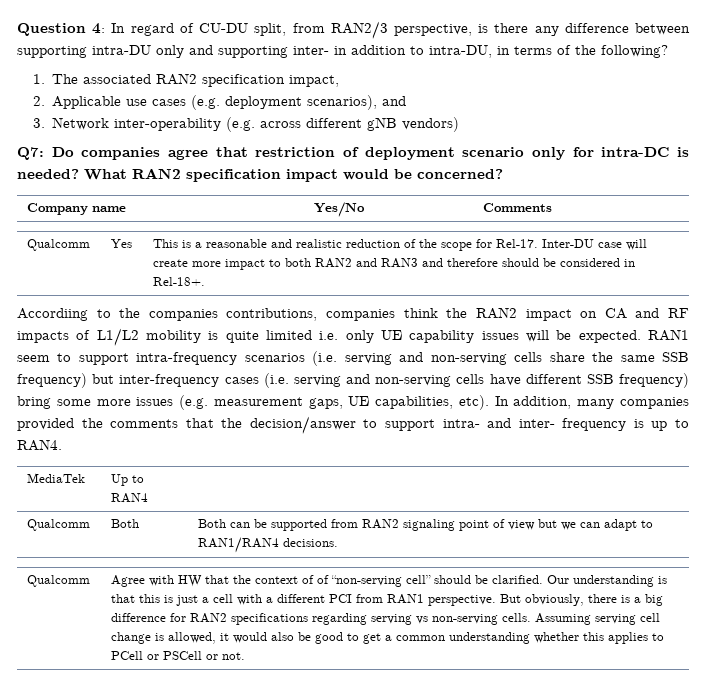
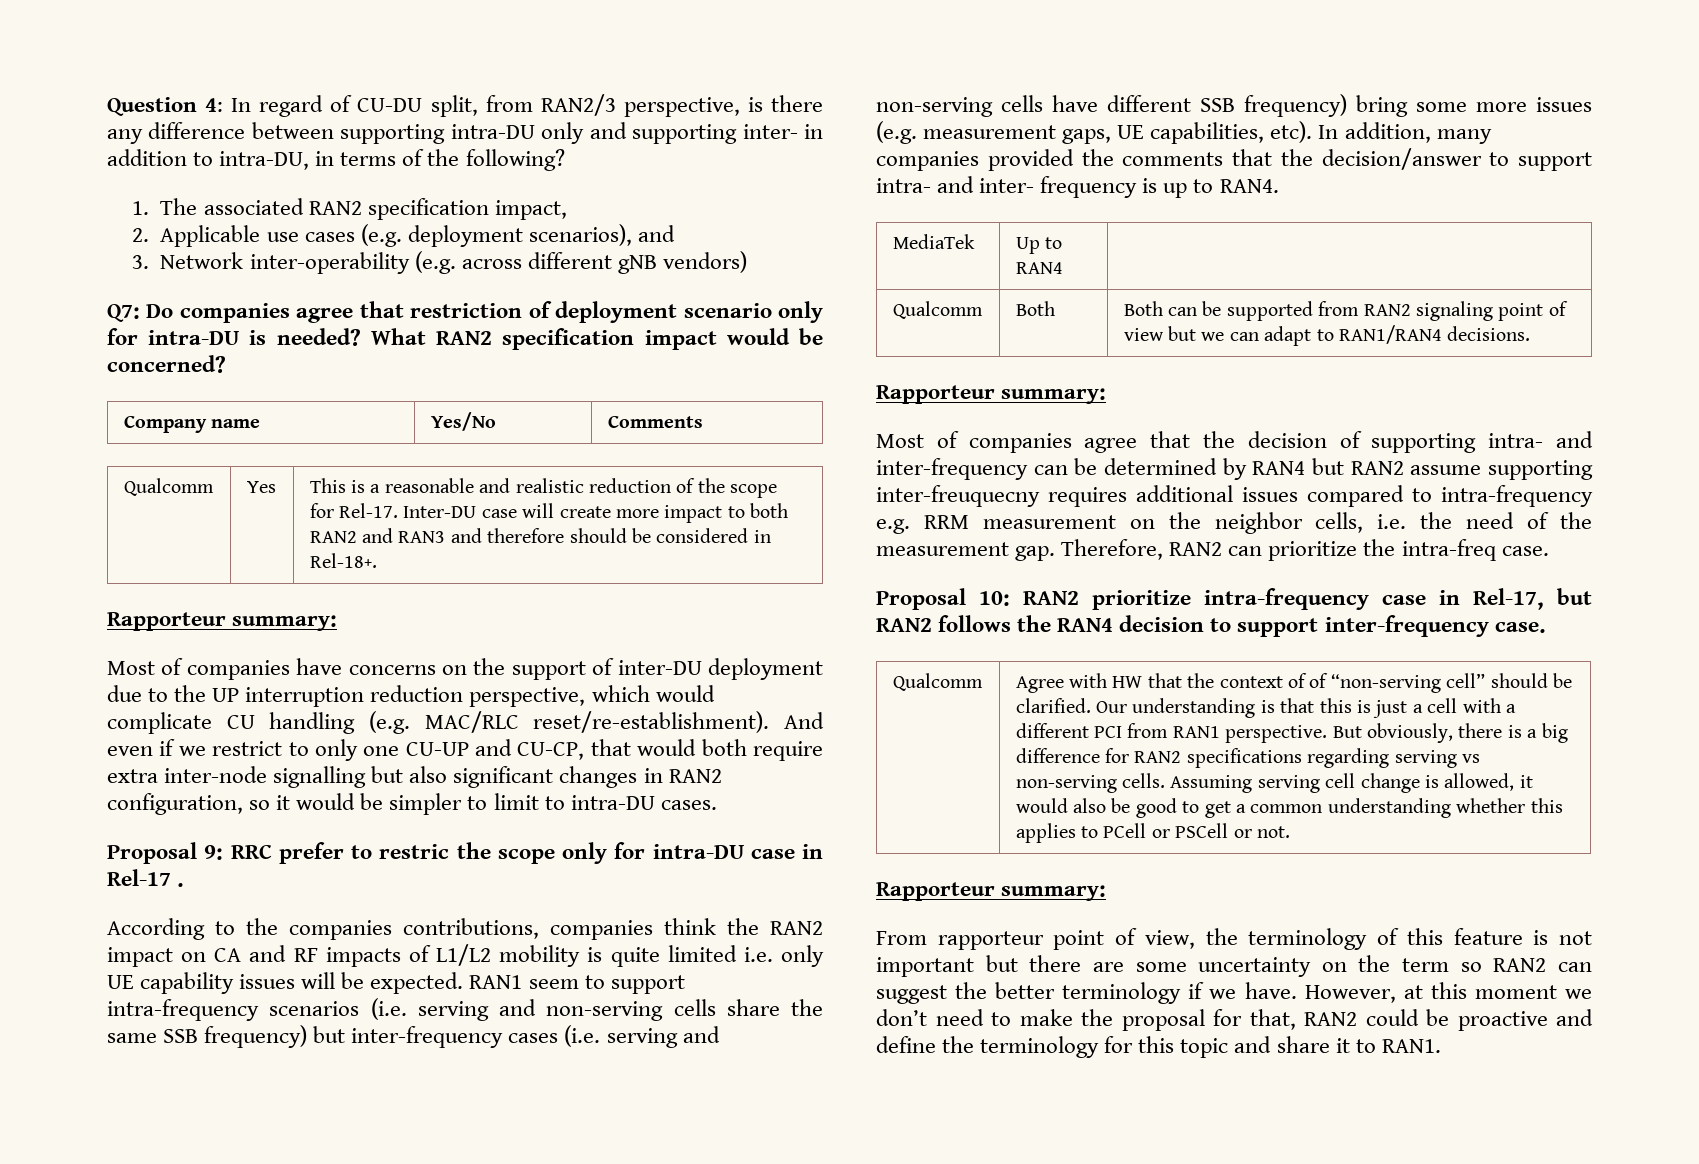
- Q7: Do companies agree that restriction of deployment scenario only for intra-DC is needed?
+ Q7: Do companies agree that restriction of deployment scenario only for intra-DU is needed?
  Qualcomm | Yes | This is a reasonable and realistic reduction of the scope for Rel-17. Inter-DU case will create more impact to both RAN2 and RAN3 and therefore should be considered in Rel-18+.
- Accordiing to the companies contributions, companies think the RAN2 impact on CA and RF impacts of L1/L2 mobility is quite limited i.e. only UE capability issues will be expected.
+ Rapporteur summary:
+ Most of companies have concerns on the support of inter-DU deployment due to the UP interruption reduction perspective, which would complicate CU handling (e.g. MAC/RLC reset/re-establishment). And even if we restrict to only one CU-UP and CU-CP, that would both require extra inter-node signalling but also significant changes in RAN2 configuration, so it would be simpler to limit to intra-DU cases.
+ Proposal 9: RRC prefer to restric the scope only for intra-DU case in Rel-17 .
+ According to the companies contributions, companies think the RAN2 impact on CA and RF impacts of L1/L2 mobility is quite limited i.e. only UE capability issues will be expected.
  Qualcomm | Both | Both can be supported from RAN2 signaling point of view but we can adapt to RAN1/RAN4 decisions.
+ Rapporteur summary:
+ Most of companies agree that the decision of supporting intra- and inter-frequency can be determined by RAN4 but RAN2 assume supporting inter-freuquecny requires additional issues compared to intra-frequency e.g. RRM measurement on the neighbor cells, i.e. the need of the measurement gap. Therefore, RAN2 can prioritize the intra-freq case.
+ Proposal 10: RAN2 prioritize intra-frequency case in Rel-17, but RAN2 follows the RAN4 decision to support inter-frequency case.
  Assuming serving cell change is allowed, it would also be good to get a common understanding whether this applies to PCell or PSCell or not.
+ Rapporteur summary:
+ From rapporteur point of view, the terminology of this feature is not important but there are some uncertainty on the term so RAN2 can suggest the better terminology if we have. However, at this moment we don’t need to make the proposal for that, RAN2 could be proactive and define the terminology for this topic and share it to RAN1.

